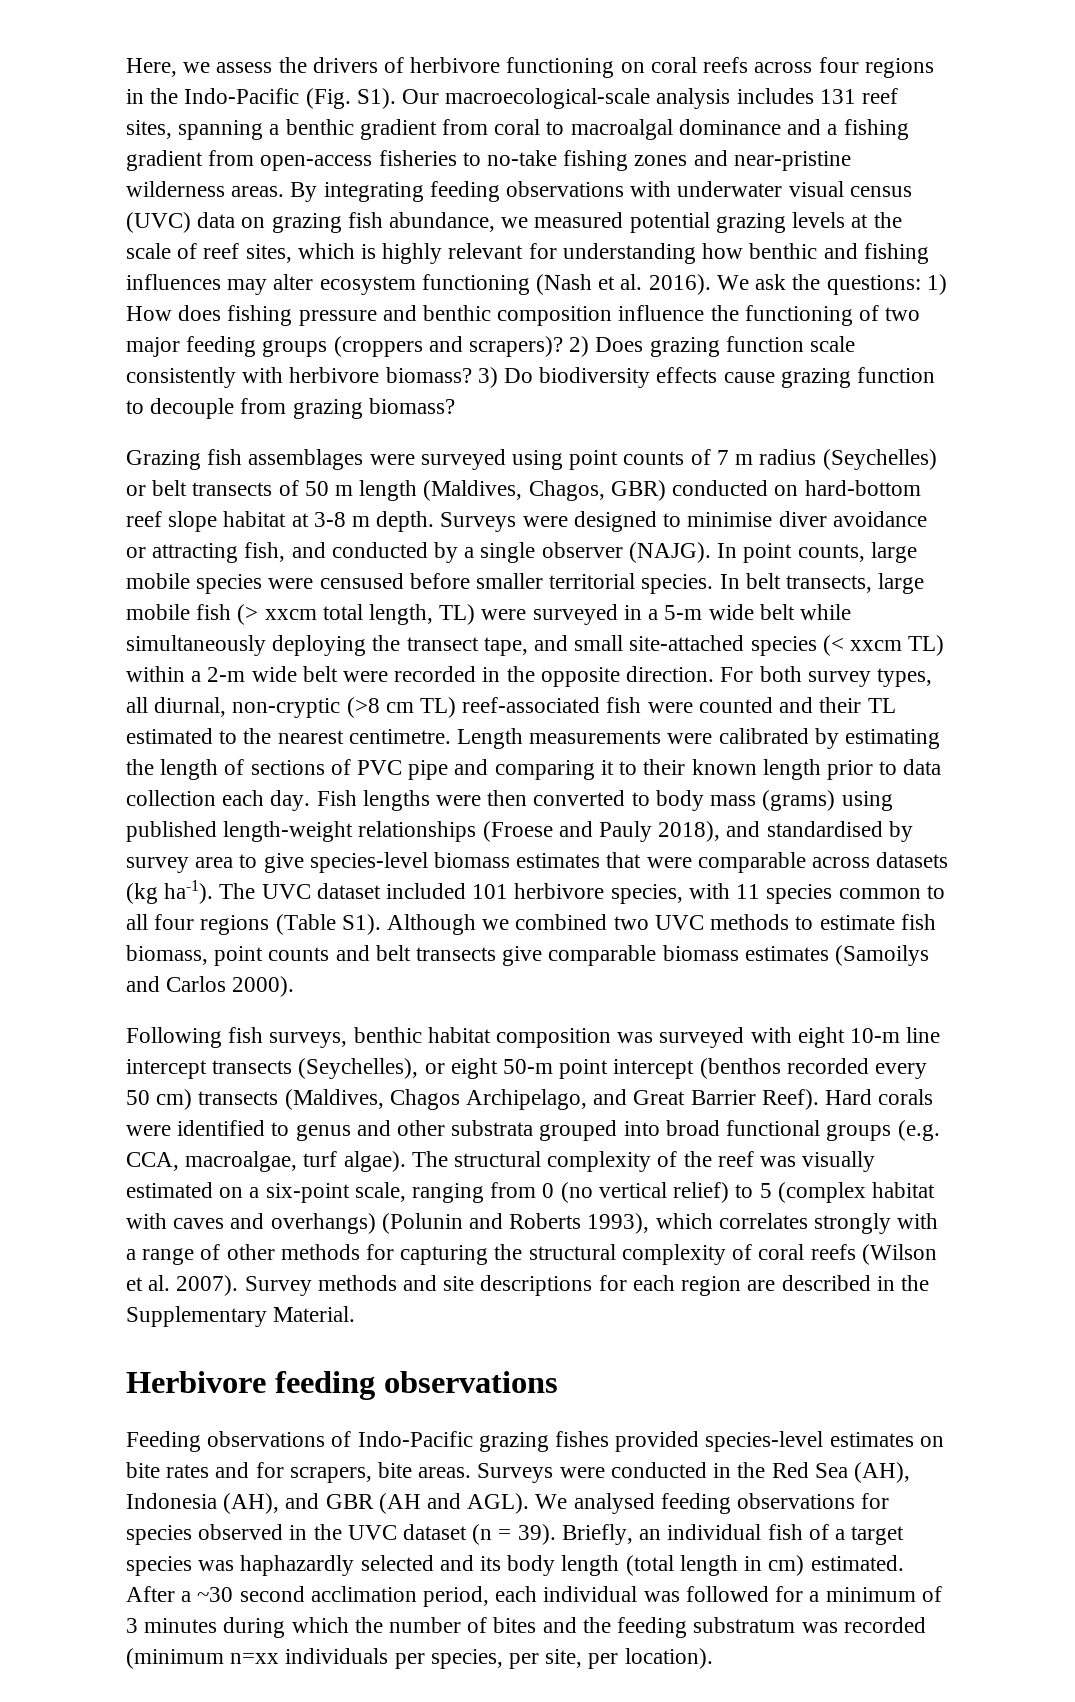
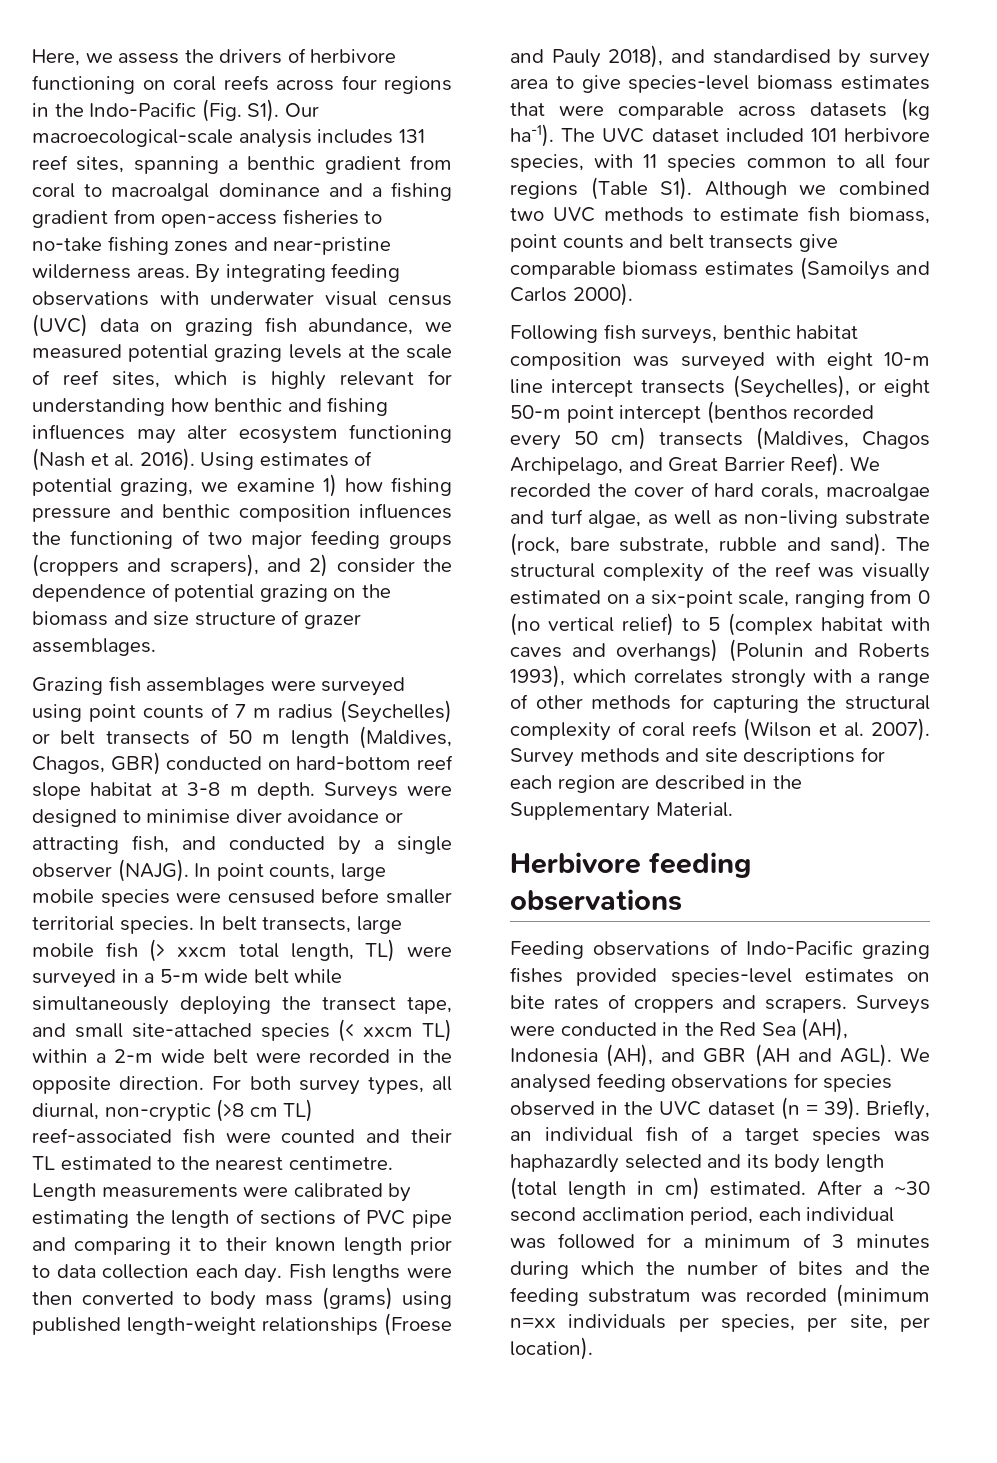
- We ask the questions: 1) How does fishing pressure and benthic composition influence the functioning of two major feeding groups (croppers and scrapers)? 2) Does grazing function scale consistently with herbivore biomass? 3) Do biodiversity effects cause grazing function to decouple from grazing biomass?
+ Using estimates of potential grazing, we examine 1) how fishing pressure and benthic composition influences the functioning of two major feeding groups (croppers and scrapers), and 2) consider the dependence of potential grazing on the biomass and size structure of grazer assemblages.
- Hard corals were identified to genus and other substrata grouped into broad functional groups (e.g. CCA, macroalgae, turf algae).
+ We recorded the cover of hard corals, macroalgae and turf algae, as well as non-living substrate (rock, bare substrate, rubble and sand).
- Feeding observations of Indo-Pacific grazing fishes provided species-level estimates on bite rates and for scrapers, bite areas.
+ Feeding observations of Indo-Pacific grazing fishes provided species-level estimates on bite rates of croppers and scrapers.

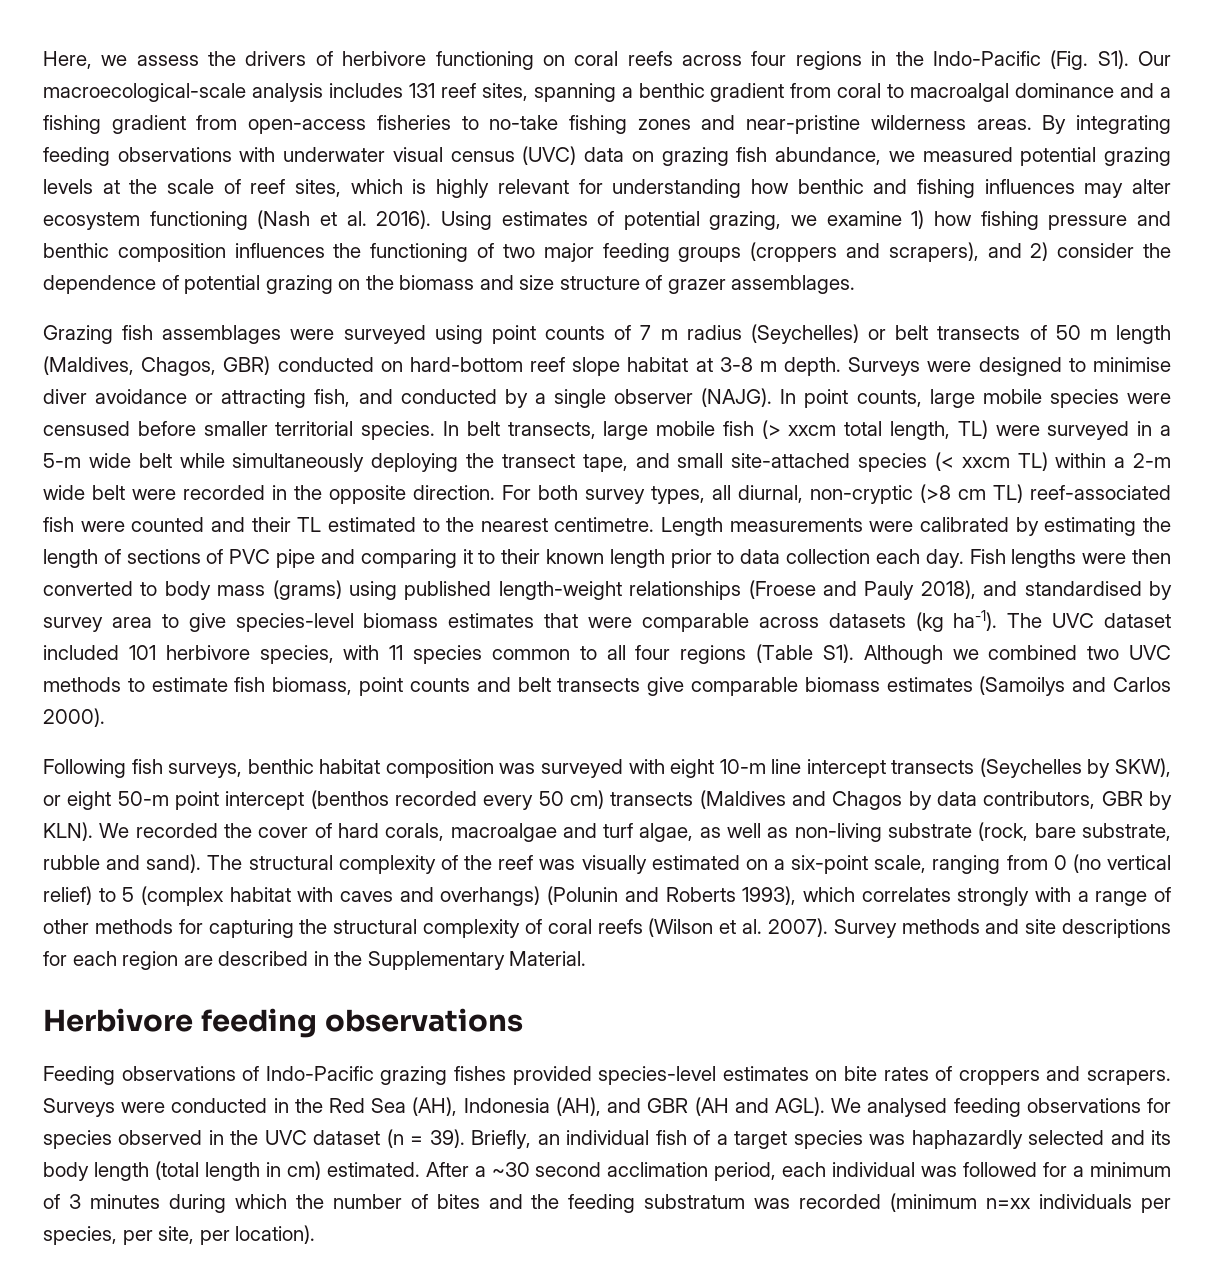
- Following fish surveys, benthic habitat composition was surveyed with eight 10-m line intercept transects (Seychelles), or eight 50-m point intercept (benthos recorded every 50 cm) transects (Maldives, Chagos Archipelago, and Great Barrier Reef).
+ Following fish surveys, benthic habitat composition was surveyed with eight 10-m line intercept transects (Seychelles by SKW), or eight 50-m point intercept (benthos recorded every 50 cm) transects (Maldives and Chagos by data contributors, GBR by KLN).

